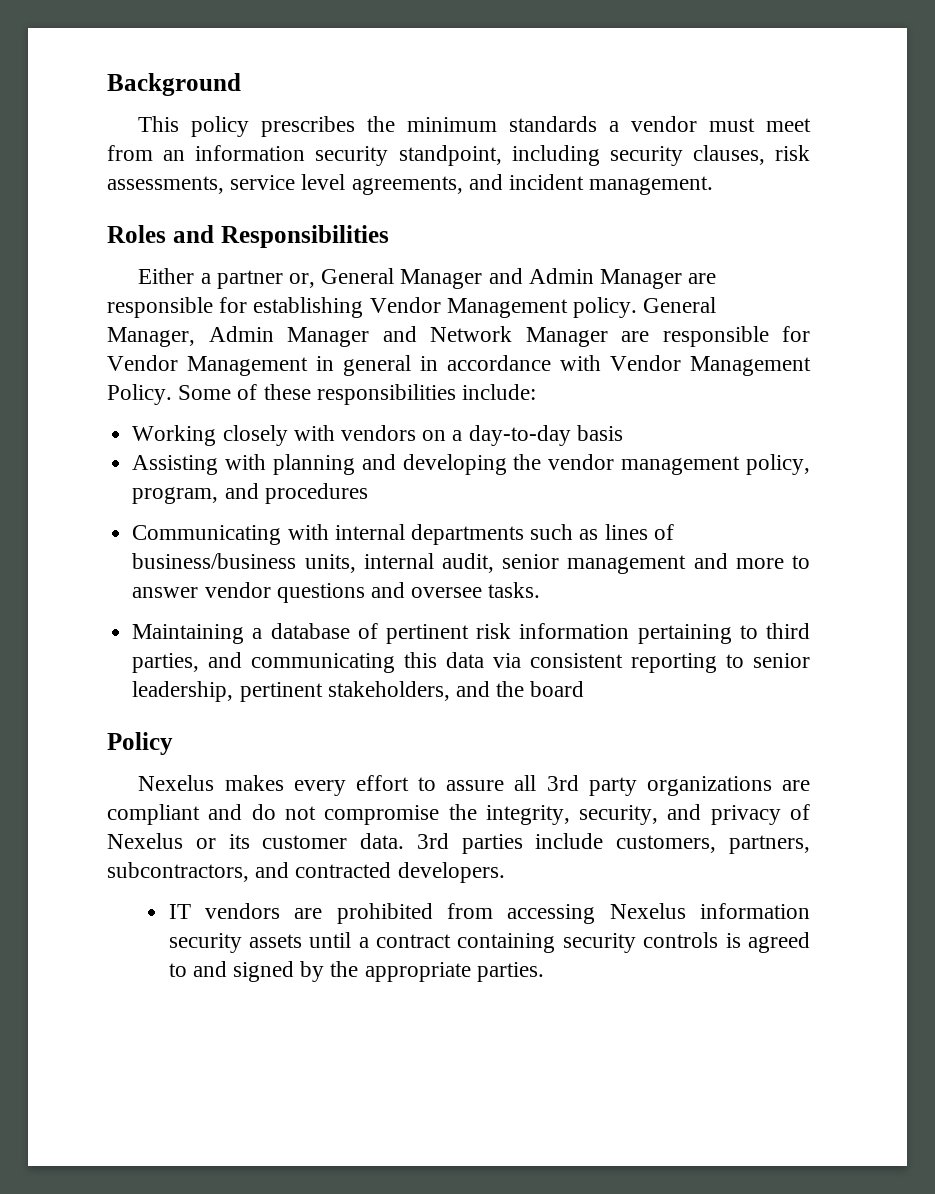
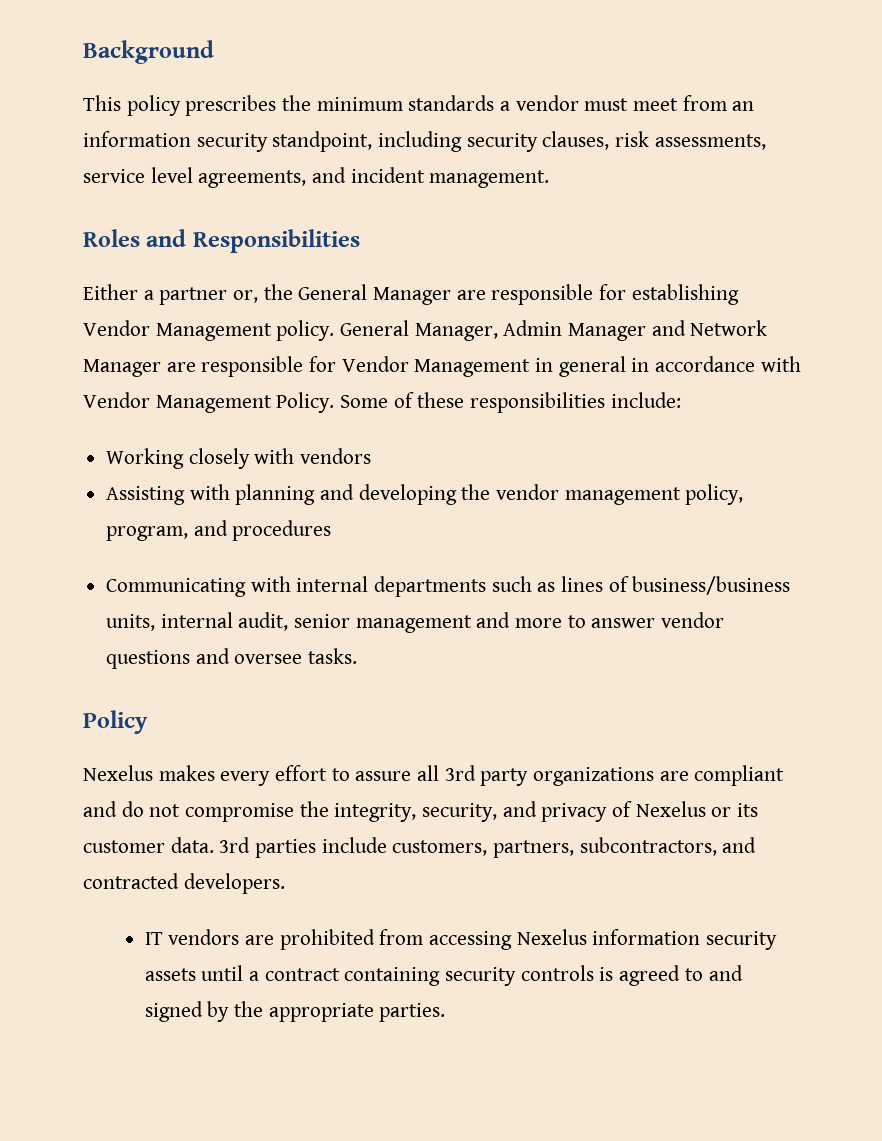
- Either a partner or, General Manager and Admin Manager are responsible for establishing Vendor Management policy.
+ Either a partner or, the General Manager are responsible for establishing Vendor Management policy.
- Working closely with vendors on a day-to-day basis
+ Working closely with vendors
- Maintaining a database of pertinent risk information pertaining to third parties, and communicating this data via consistent reporting to senior leadership, pertinent stakeholders, and the board

